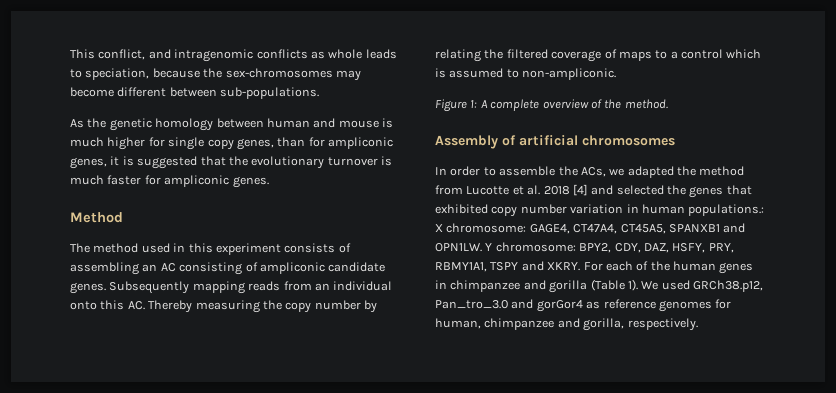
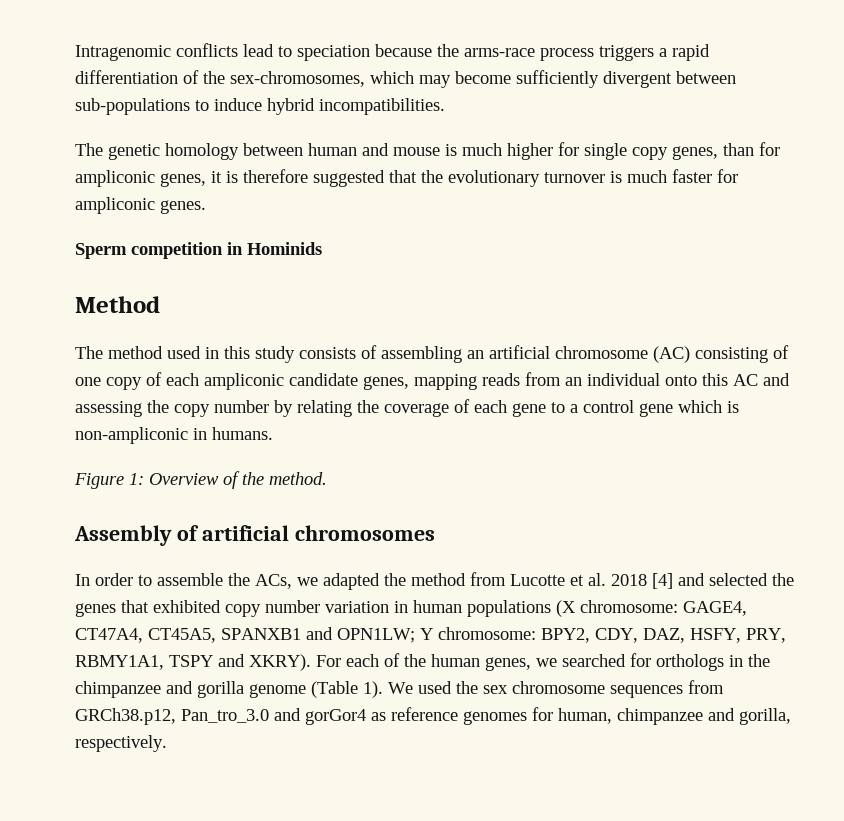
- This conflict, and intragenomic conflicts as whole leads to speciation, because the sex-chromosomes may become different between sub-populations.
- As the genetic homology between human and mouse is much higher for single copy genes, than for ampliconic genes, it is suggested that the evolutionary turnover is much faster for ampliconic genes.
+ Intragenomic conflicts lead to speciation because the arms-race process triggers a rapid differentiation of the sex-chromosomes, which may become sufficiently divergent between sub-populations to induce hybrid incompatibilities.
+ The genetic homology between human and mouse is much higher for single copy genes, than for ampliconic genes, it is therefore suggested that the evolutionary turnover is much faster for ampliconic genes.
+ Sperm competition in Hominids
- The method used in this experiment consists of assembling an AC consisting of ampliconic candidate genes. Subsequently mapping reads from an individual onto this AC. Thereby measuring the copy number by relating the filtered coverage of maps to a control which is assumed to non-ampliconic.
+ The method used in this study consists of assembling an artificial chromosome (AC) consisting of one copy of each ampliconic candidate genes, mapping reads from an individual onto this AC and assessing the copy number by relating the coverage of each gene to a control gene which is non-ampliconic in humans.
- Figure 1: A complete overview of the method.
+ Figure 1: Overview of the method.
- In order to assemble the ACs, we adapted the method from Lucotte et al. 2018 [4] and selected the genes that exhibited copy number variation in human populations.: X chromosome: GAGE4, CT47A4, CT45A5, SPANXB1 and OPN1LW. Y chromosome: BPY2, CDY, DAZ, HSFY, PRY, RBMY1A1, TSPY and XKRY.
+ In order to assemble the ACs, we adapted the method from Lucotte et al. 2018 [4] and selected the genes that exhibited copy number variation in human populations (X chromosome: GAGE4, CT47A4, CT45A5, SPANXB1 and OPN1LW; Y chromosome: BPY2, CDY, DAZ, HSFY, PRY, RBMY1A1, TSPY and XKRY).
- For each of the human genes in chimpanzee and gorilla (Table 1).
+ For each of the human genes, we searched for orthologs in the chimpanzee and gorilla genome (Table 1).
- We used GRCh38.p12, Pan_tro_3.0 and gorGor4 as reference genomes for human, chimpanzee and gorilla, respectively.
+ We used the sex chromosome sequences from GRCh38.p12, Pan_tro_3.0 and gorGor4 as reference genomes for human, chimpanzee and gorilla, respectively.

